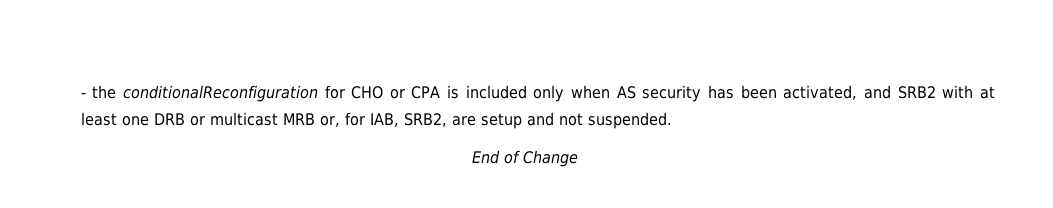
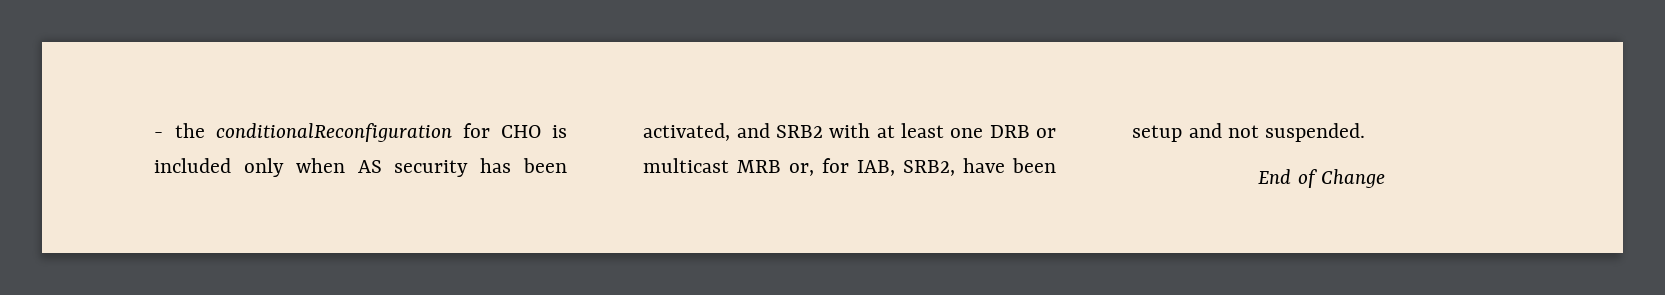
- - the conditionalReconfiguration for CHO or CPA is included only when AS security has been activated, and SRB2 with at least one DRB or multicast MRB or, for IAB, SRB2, are setup and not suspended.
+ - the conditionalReconfiguration for CHO is included only when AS security has been activated, and SRB2 with at least one DRB or multicast MRB or, for IAB, SRB2, have been setup and not suspended.

